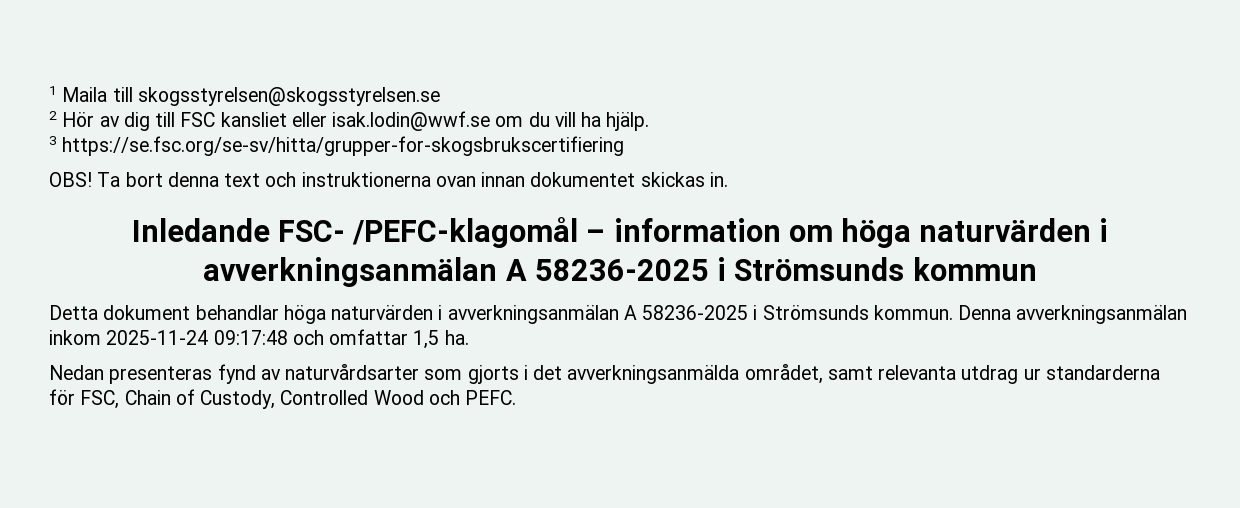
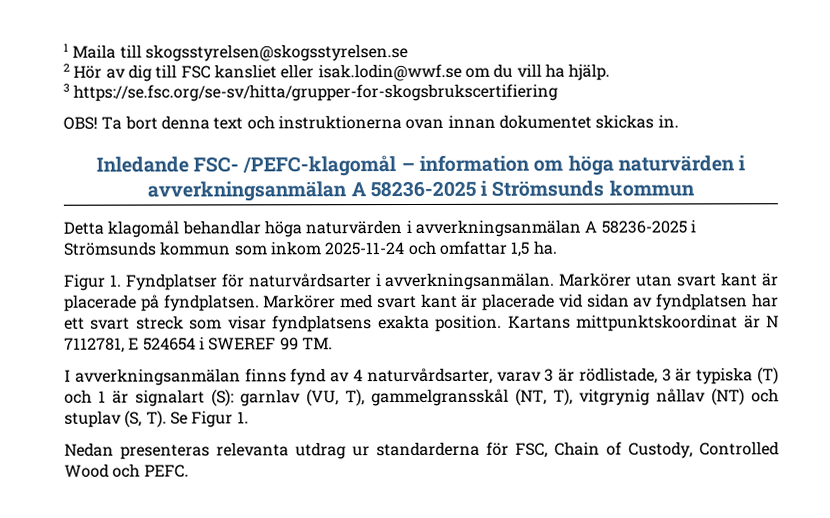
- Detta dokument behandlar höga naturvärden i avverkningsanmälan A 58236-2025 i Strömsunds kommun. Denna avverkningsanmälan inkom 2025-11-24 09:17:48 och omfattar 1,5 ha.
+ Detta klagomål behandlar höga naturvärden i avverkningsanmälan A 58236-2025 i Strömsunds kommun som inkom 2025-11-24 och omfattar 1,5 ha.
- Nedan presenteras fynd av naturvårdsarter som gjorts i det avverkningsanmälda området, samt relevanta utdrag ur standarderna för FSC, Chain of Custody, Controlled Wood och PEFC.
+ Figur 1. Fyndplatser för naturvårdsarter i avverkningsanmälan. Markörer utan svart kant är placerade på fyndplatsen. Markörer med svart kant är placerade vid sidan av fyndplatsen har ett svart streck som visar fyndplatsens exakta position. Kartans mittpunktskoordinat är N 7112781, E 524654 i SWEREF 99 TM.
+ I avverkningsanmälan finns fynd av 4 naturvårdsarter, varav 3 är rödlistade, 3 är typiska (T) och 1 är signalart (S): garnlav (VU, T), gammelgransskål (NT, T), vitgrynig nållav (NT) och stuplav (S, T). Se Figur 1.
+ Nedan presenteras relevanta utdrag ur standarderna för FSC, Chain of Custody, Controlled Wood och PEFC.

